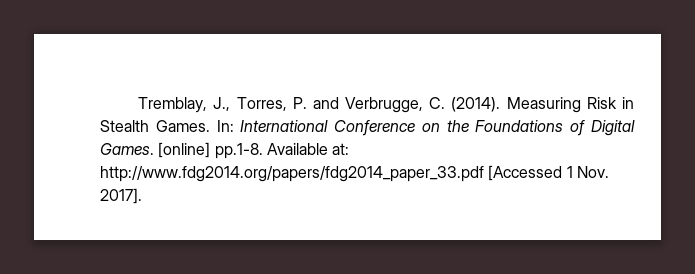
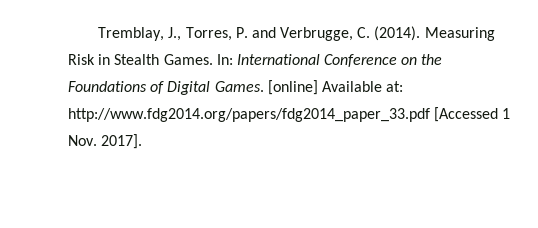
- [online] pp.1-8. Available at: http://www.fdg2014.org/papers/fdg2014_paper_33.pdf [Accessed 1 Nov. 2017].
+ [online] Available at: http://www.fdg2014.org/papers/fdg2014_paper_33.pdf [Accessed 1 Nov. 2017].

